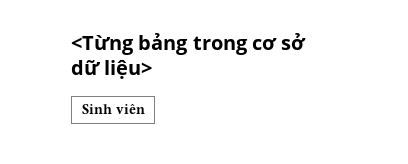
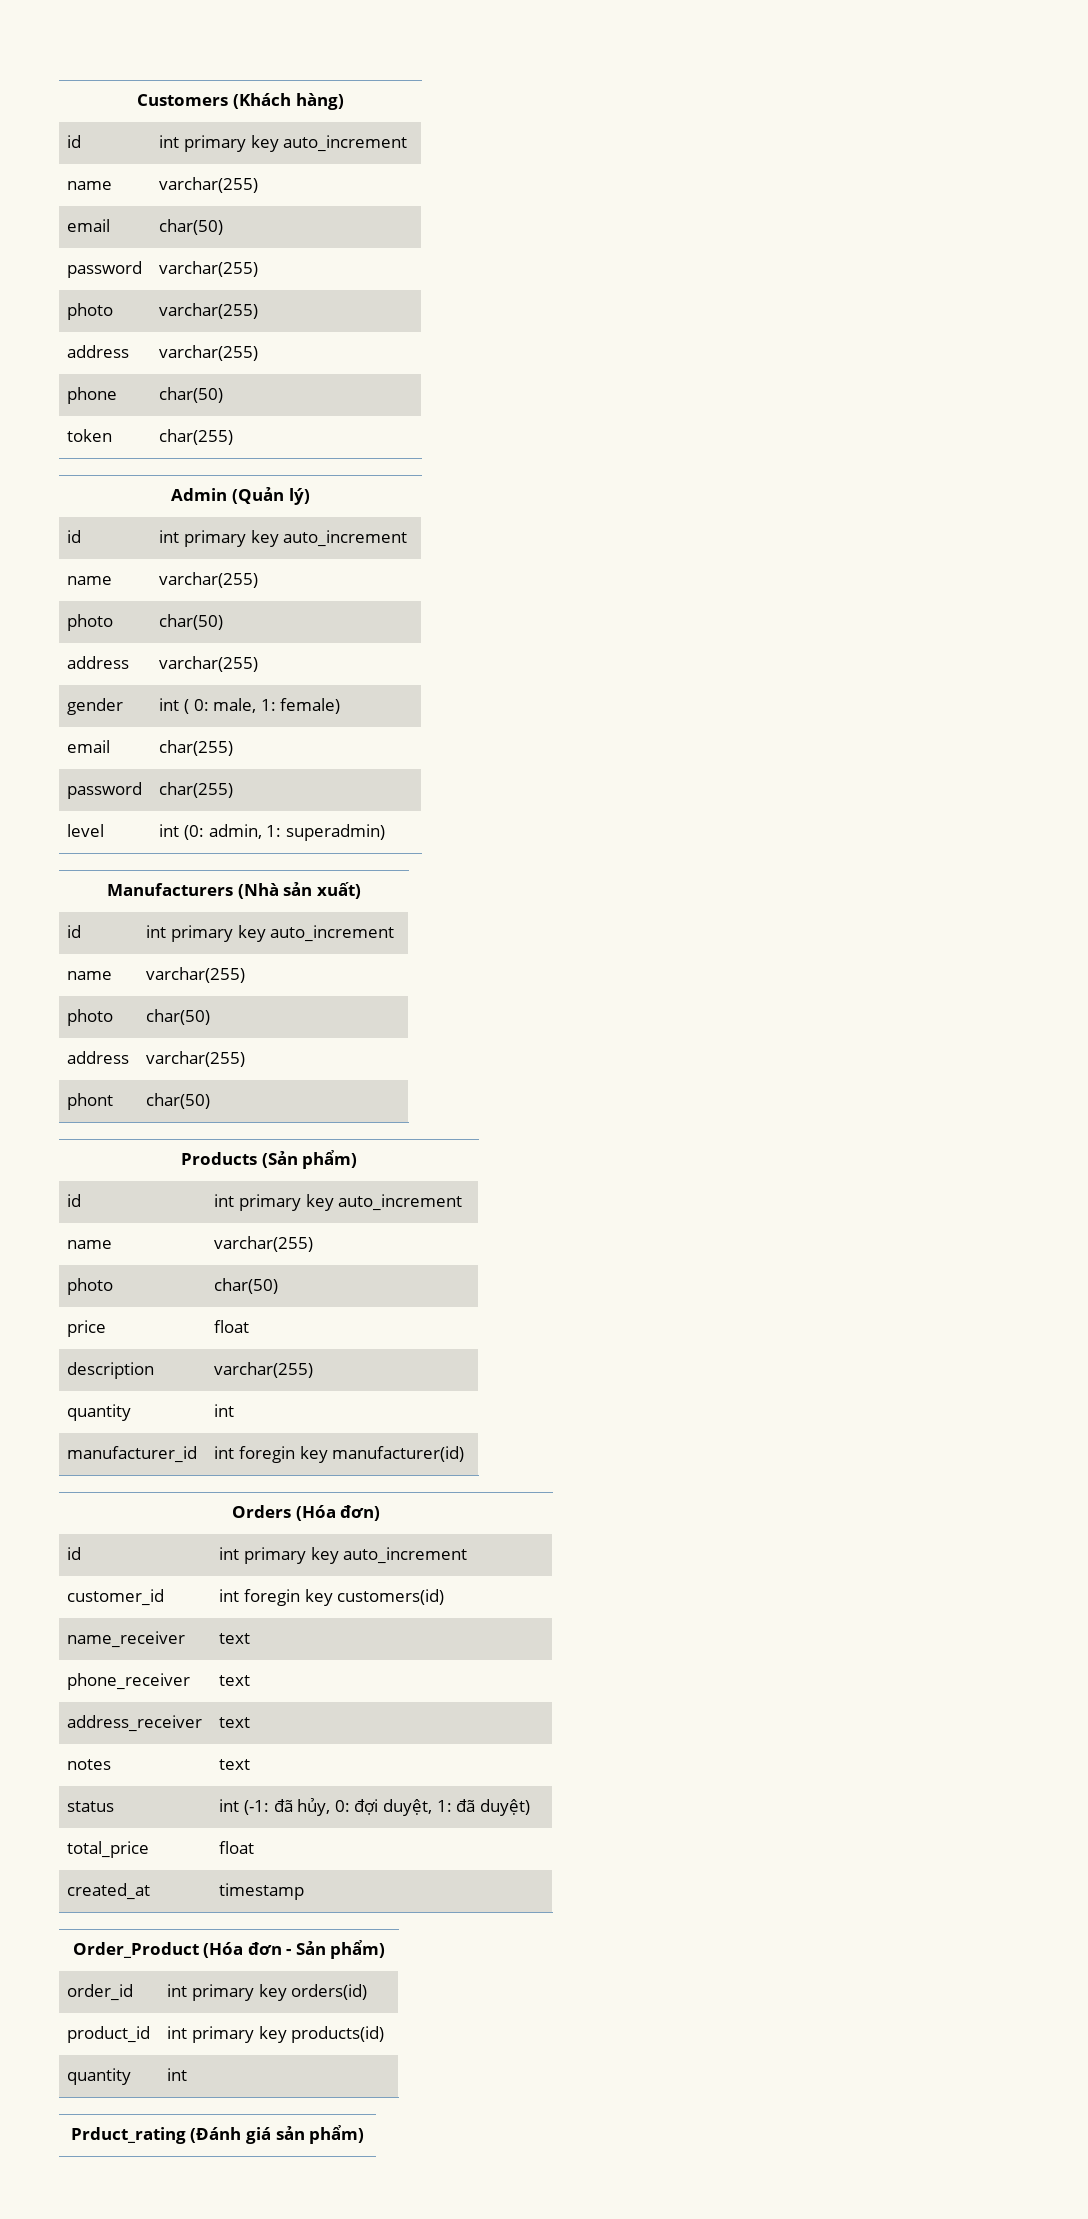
- <Từng bảng trong cơ sở dữ liệu>
- Sinh viên
+ Customers (Khách hàng)
+ id | int primary key auto_increment
+ name | varchar(255)
+ email | char(50)
+ password | varchar(255)
+ photo | varchar(255)
+ address | varchar(255)
+ phone | char(50)
+ token | char(255)
+ Admin (Quản lý)
+ id | int primary key auto_increment
+ name | varchar(255)
+ photo | char(50)
+ address | varchar(255)
+ gender | int ( 0: male, 1: female)
+ email | char(255)
+ password | char(255)
+ level | int (0: admin, 1: superadmin)
+ Manufacturers (Nhà sản xuất)
+ id | int primary key auto_increment
+ name | varchar(255)
+ photo | char(50)
+ address | varchar(255)
+ phont | char(50)
+ Products (Sản phẩm)
+ id | int primary key auto_increment
+ name | varchar(255)
+ photo | char(50)
+ price | float
+ description | varchar(255)
+ quantity | int
+ manufacturer_id | int foregin key manufacturer(id)
+ Orders (Hóa đơn)
+ id | int primary key auto_increment
+ customer_id | int foregin key customers(id)
+ name_receiver | text
+ phone_receiver | text
+ address_receiver | text
+ notes | text
+ status | int (-1: đã hủy, 0: đợi duyệt, 1: đã duyệt)
+ total_price | float
+ created_at | timestamp
+ Order_Product (Hóa đơn - Sản phẩm)
+ order_id | int primary key orders(id)
+ product_id | int primary key products(id)
+ quantity | int
+ Prduct_rating (Đánh giá sản phẩm)

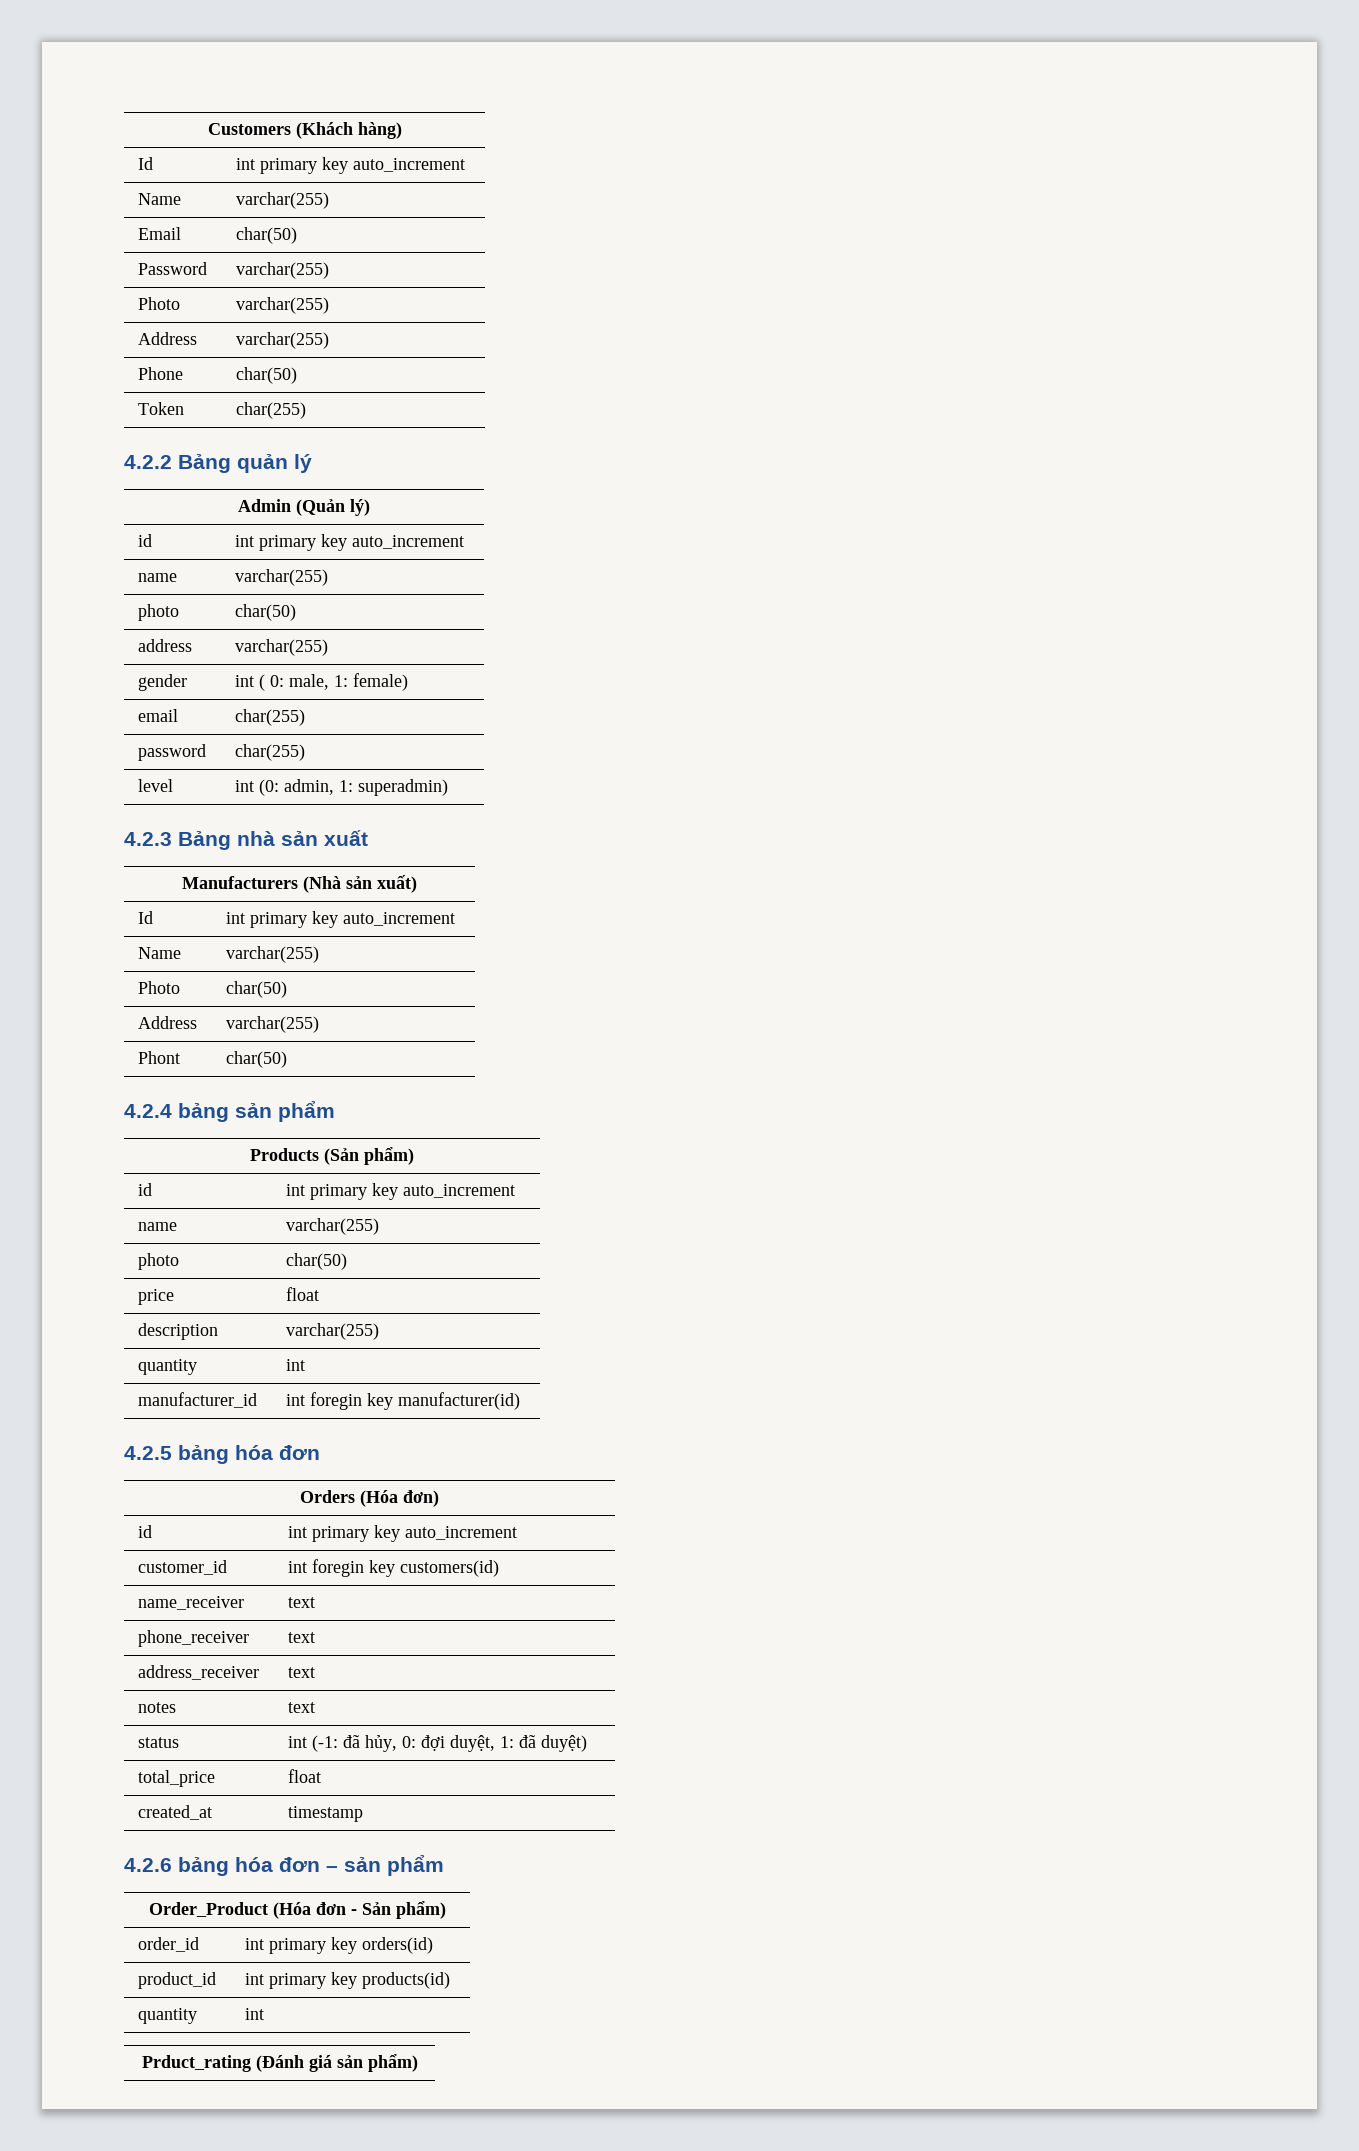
  Customers (Khách hàng)
- id | int primary key auto_increment
- name | varchar(255)
- email | char(50)
- password | varchar(255)
- photo | varchar(255)
- address | varchar(255)
- phone | char(50)
- token | char(255)
+ Id | int primary key auto_increment
+ Name | varchar(255)
+ Email | char(50)
+ Password | varchar(255)
+ Photo | varchar(255)
+ Address | varchar(255)
+ Phone | char(50)
+ Token | char(255)
+ 4.2.2 Bảng quản lý
+ 4.2.3 Bảng nhà sản xuất
  Manufacturers (Nhà sản xuất)
- id | int primary key auto_increment
- name | varchar(255)
- photo | char(50)
- address | varchar(255)
- phont | char(50)
+ Id | int primary key auto_increment
+ Name | varchar(255)
+ Photo | char(50)
+ Address | varchar(255)
+ Phont | char(50)
+ 4.2.4 bảng sản phẩm
+ 4.2.5 bảng hóa đơn
+ 4.2.6 bảng hóa đơn – sản phẩm

